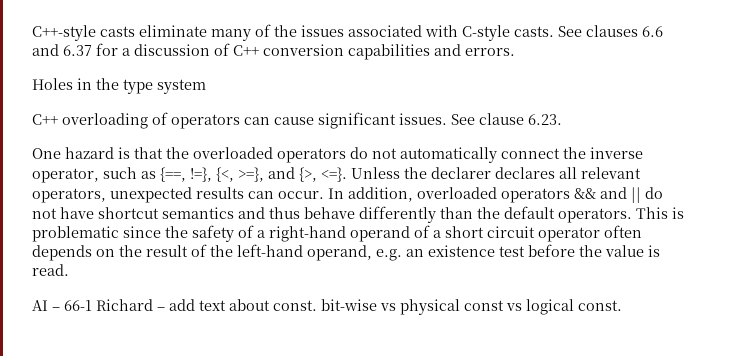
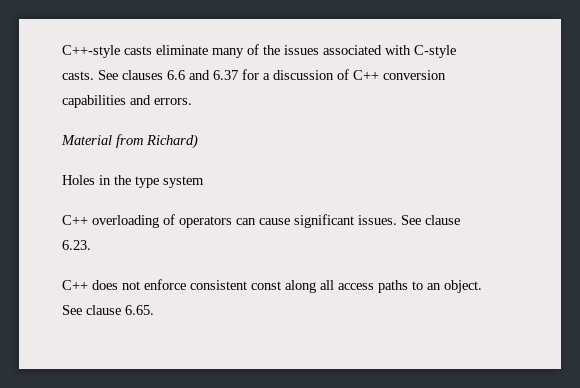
+ Material from Richard)
- One hazard is that the overloaded operators do not automatically connect the inverse operator, such as {==, !=}, {<, >=}, and {>, <=}. Unless the declarer declares all relevant operators, unexpected results can occur. In addition, overloaded operators && and || do not have shortcut semantics and thus behave differently than the default operators. This is problematic since the safety of a right-hand operand of a short circuit operator often depends on the result of the left-hand operand, e.g. an existence test before the value is read.
- AI – 66-1 Richard – add text about const. bit-wise vs physical const vs logical const.
+ C++ does not enforce consistent const along all access paths to an object. See clause 6.65.

